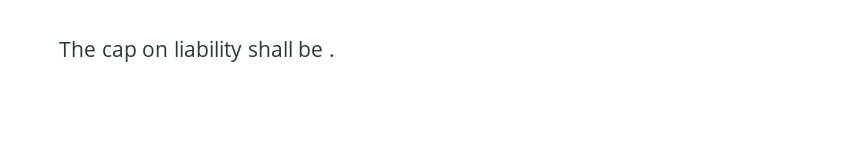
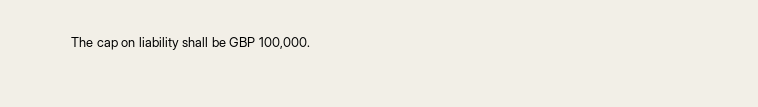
- The cap on liability shall be .
+ The cap on liability shall be GBP 100,000.

